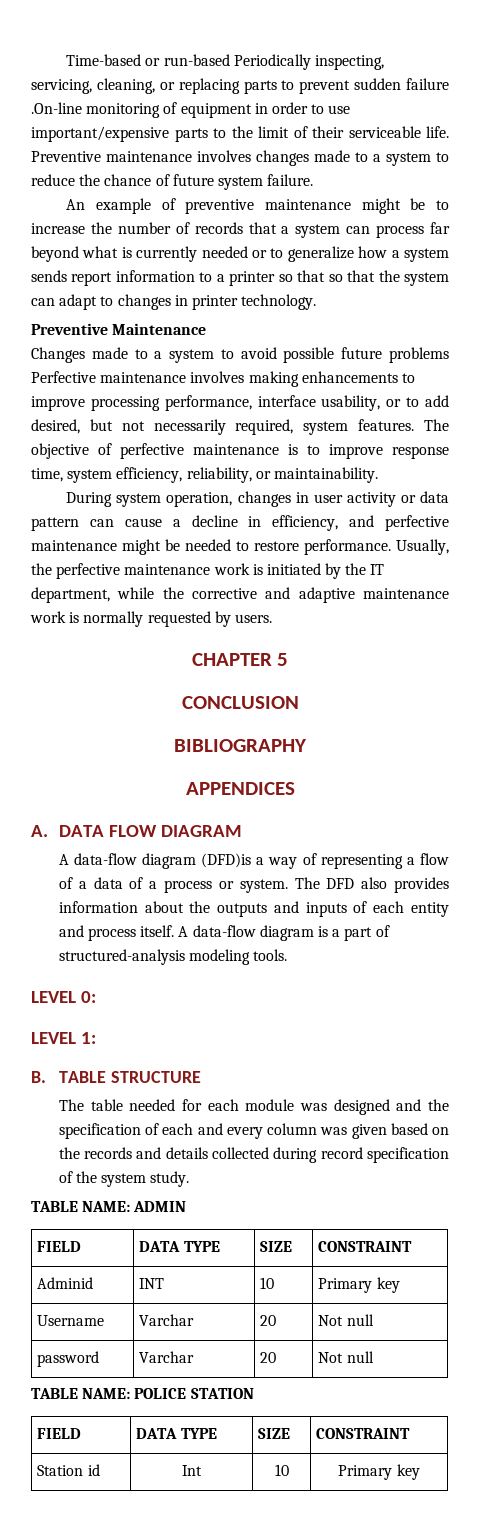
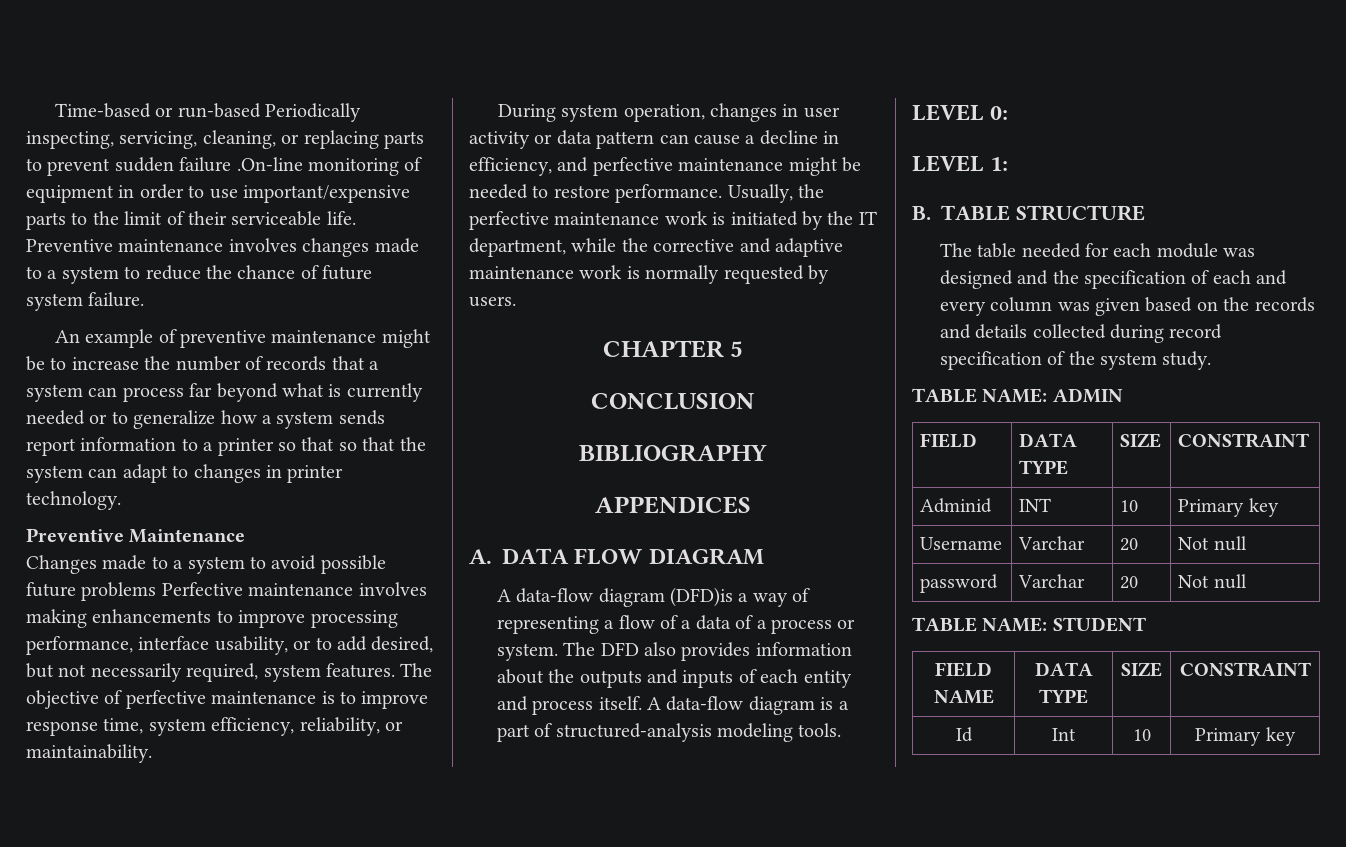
- TABLE NAME: POLICE STATION
- FIELD | DATA TYPE | SIZE | CONSTRAINT
- Station id | Int | 10 | Primary key
+ TABLE NAME: STUDENT
+ FIELD NAME | DATA TYPE | SIZE | CONSTRAINT
+ Id | Int | 10 | Primary key

